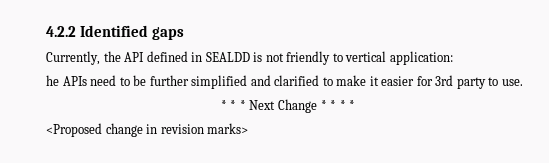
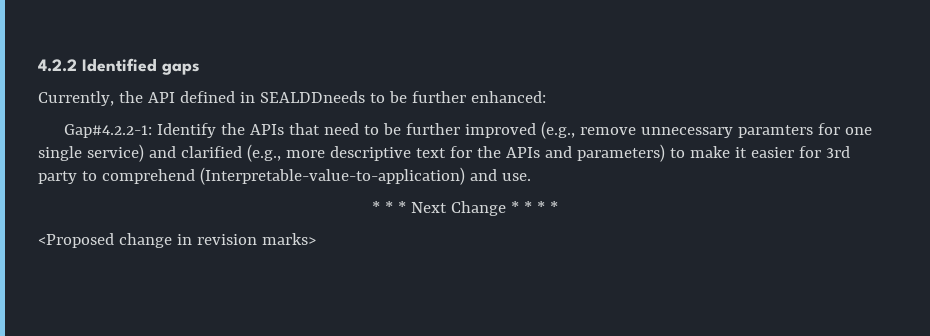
- Currently, the API defined in SEALDD is not friendly to vertical application:
- he APIs need to be further simplified and clarified to make it easier for 3rd party to use.
+ Currently, the API defined in SEALDDneeds to be further enhanced:
+ Gap#4.2.2-1: Identify the APIs that need to be further improved (e.g., remove unnecessary paramters for one single service) and clarified (e.g., more descriptive text for the APIs and parameters) to make it easier for 3rd party to comprehend (Interpretable-value-to-application) and use.

